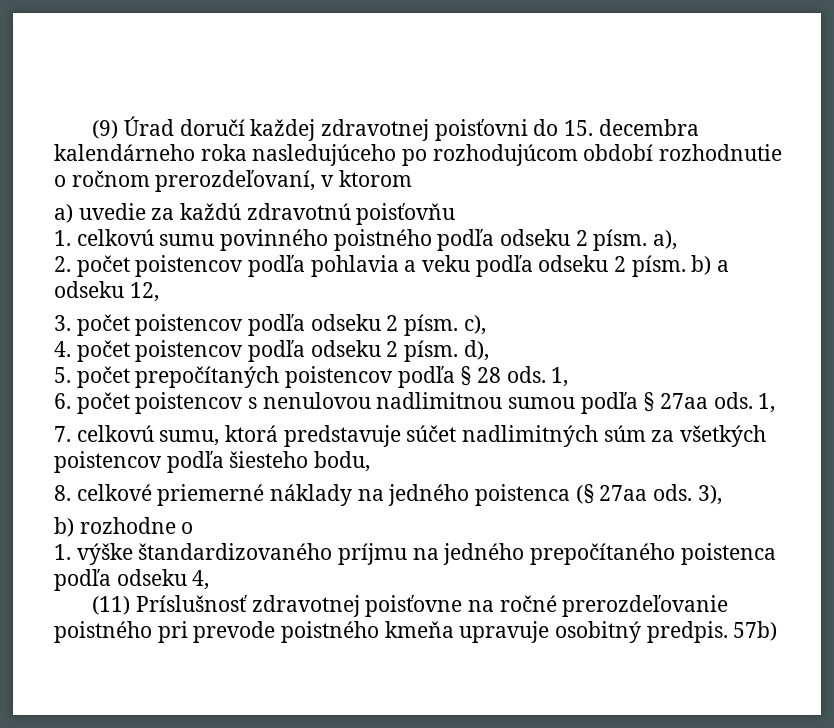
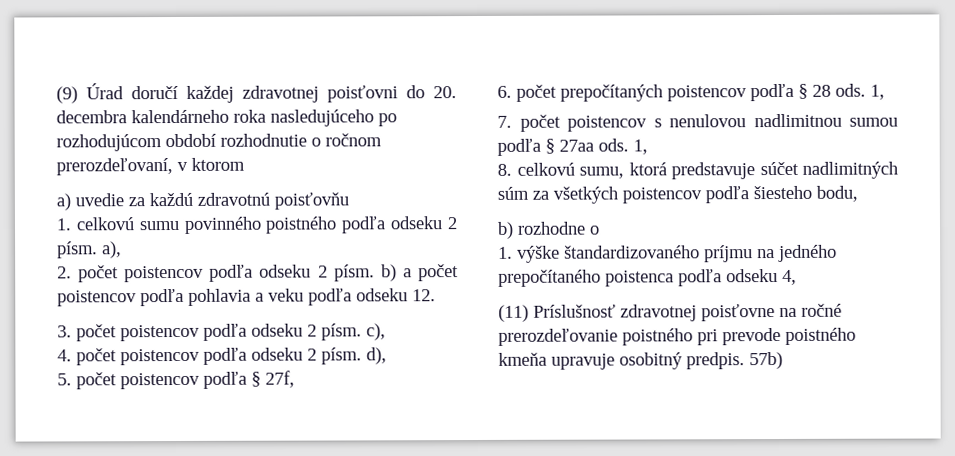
- (9) Úrad doručí každej zdravotnej poisťovni do 15. decembra kalendárneho roka nasledujúceho po rozhodujúcom období rozhodnutie o ročnom prerozdeľovaní, v ktorom
+ (9) Úrad doručí každej zdravotnej poisťovni do 20. decembra kalendárneho roka nasledujúceho po rozhodujúcom období rozhodnutie o ročnom prerozdeľovaní, v ktorom
- 2. počet poistencov podľa pohlavia a veku podľa odseku 2 písm. b) a odseku 12,
+ 2. počet poistencov podľa odseku 2 písm. b) a počet poistencov podľa pohlavia a veku podľa odseku 12.
- 5. počet prepočítaných poistencov podľa § 28 ods.
+ 5. počet poistencov podľa § 27f,
+ 6. počet prepočítaných poistencov podľa § 28 ods.
- 6. počet poistencov s nenulovou nadlimitnou sumou podľa § 27aa ods.
+ 7. počet poistencov s nenulovou nadlimitnou sumou podľa § 27aa ods.
- 7. celkovú sumu, ktorá predstavuje súčet nadlimitných súm za všetkých poistencov podľa šiesteho bodu,
+ 8. celkovú sumu, ktorá predstavuje súčet nadlimitných súm za všetkých poistencov podľa šiesteho bodu,
- 8. celkové priemerné náklady na jedného poistenca (§ 27aa ods. 3),

